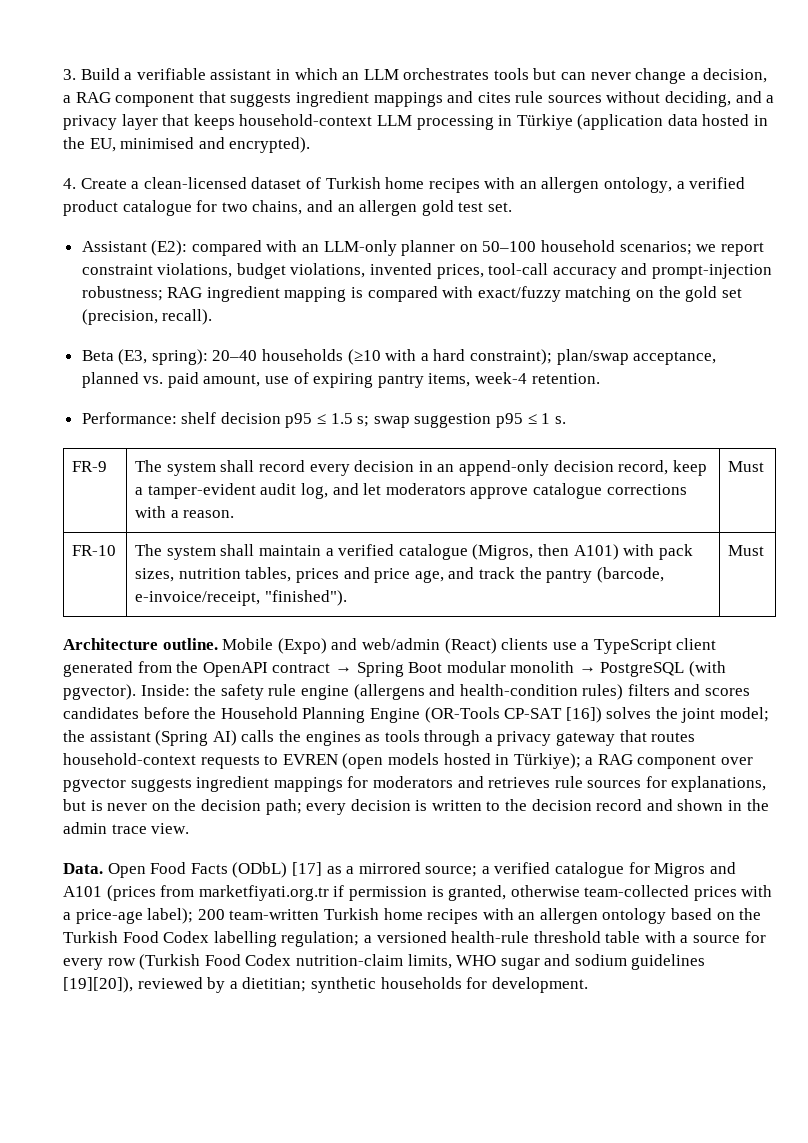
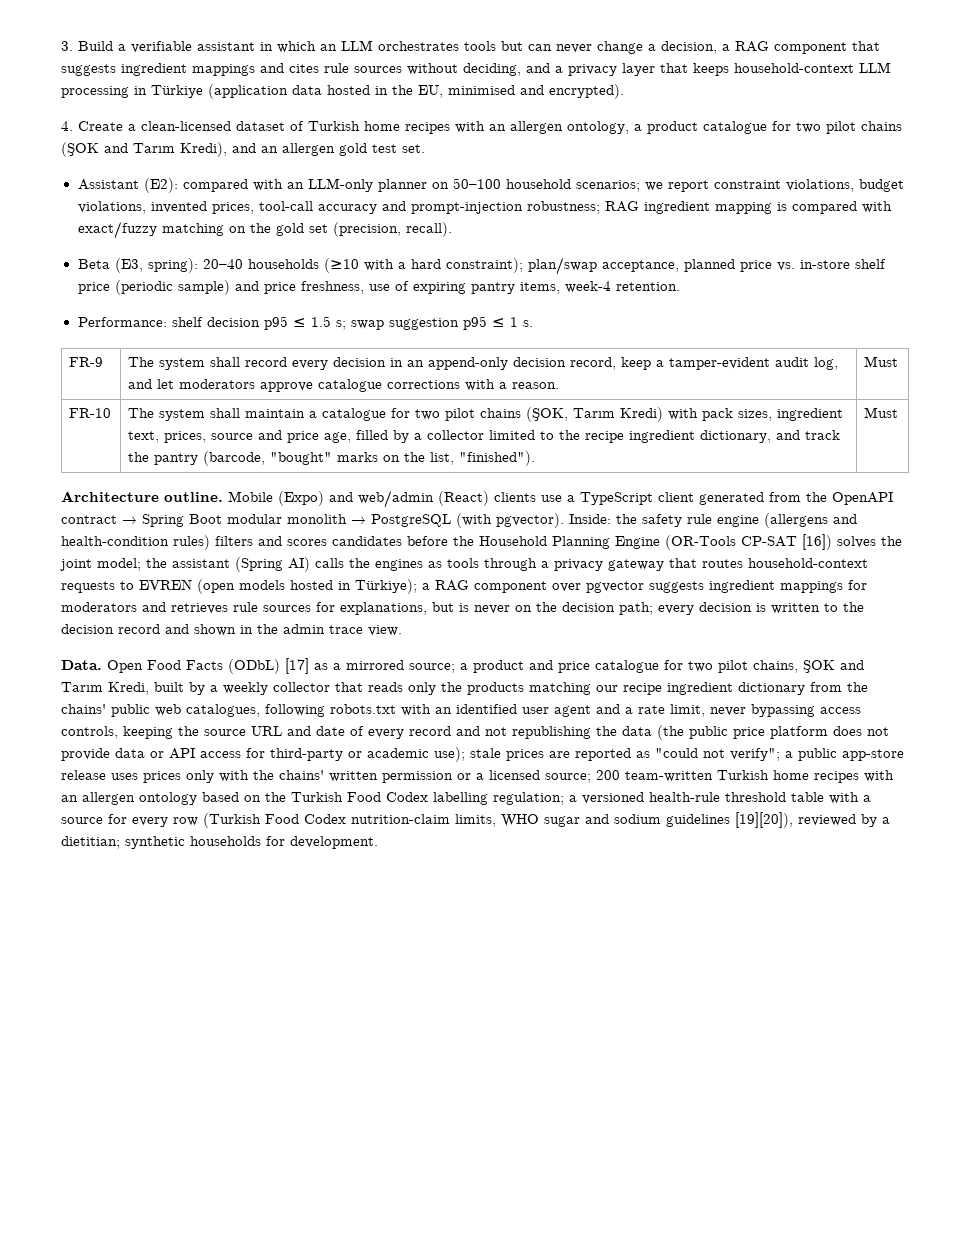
- 4. Create a clean-licensed dataset of Turkish home recipes with an allergen ontology, a verified product catalogue for two chains, and an allergen gold test set.
+ 4. Create a clean-licensed dataset of Turkish home recipes with an allergen ontology, a product catalogue for two pilot chains (ŞOK and Tarım Kredi), and an allergen gold test set.
- Beta (E3, spring): 20–40 households (≥10 with a hard constraint); plan/swap acceptance, planned vs. paid amount, use of expiring pantry items, week-4 retention.
+ Beta (E3, spring): 20–40 households (≥10 with a hard constraint); plan/swap acceptance, planned price vs. in-store shelf price (periodic sample) and price freshness, use of expiring pantry items, week-4 retention.
- The system shall maintain a verified catalogue (Migros, then A101) with pack sizes, nutrition tables, prices and price age, and track the pantry (barcode, e-invoice/receipt, "finished").
+ The system shall maintain a catalogue for two pilot chains (ŞOK, Tarım Kredi) with pack sizes, ingredient text, prices, source and price age, filled by a collector limited to the recipe ingredient dictionary, and track the pantry (barcode, "bought" marks on the list, "finished").
- Open Food Facts (ODbL) [17] as a mirrored source; a verified catalogue for Migros and A101 (prices from marketfiyati.org.tr if permission is granted, otherwise team-collected prices with a price-age label); 200 team-written Turkish home recipes with an allergen ontology based on the Turkish Food Codex labelling regulation; a versioned health-rule threshold table with a source for every row (Turkish Food Codex nutrition-claim limits, WHO sugar and sodium guidelines [19][20]), reviewed by a dietitian; synthetic households for development.
+ Open Food Facts (ODbL) [17] as a mirrored source; a product and price catalogue for two pilot chains, ŞOK and Tarım Kredi, built by a weekly collector that reads only the products matching our recipe ingredient dictionary from the chains' public web catalogues, following robots.txt with an identified user agent and a rate limit, never bypassing access controls, keeping the source URL and date of every record and not republishing the data (the public price platform does not provide data or API access for third-party or academic use); stale prices are reported as "could not verify"; a public app-store release uses prices only with the chains' written permission or a licensed source; 200 team-written Turkish home recipes with an allergen ontology based on the Turkish Food Codex labelling regulation; a versioned health-rule threshold table with a source for every row (Turkish Food Codex nutrition-claim limits, WHO sugar and sodium guidelines [19][20]), reviewed by a dietitian; synthetic households for development.

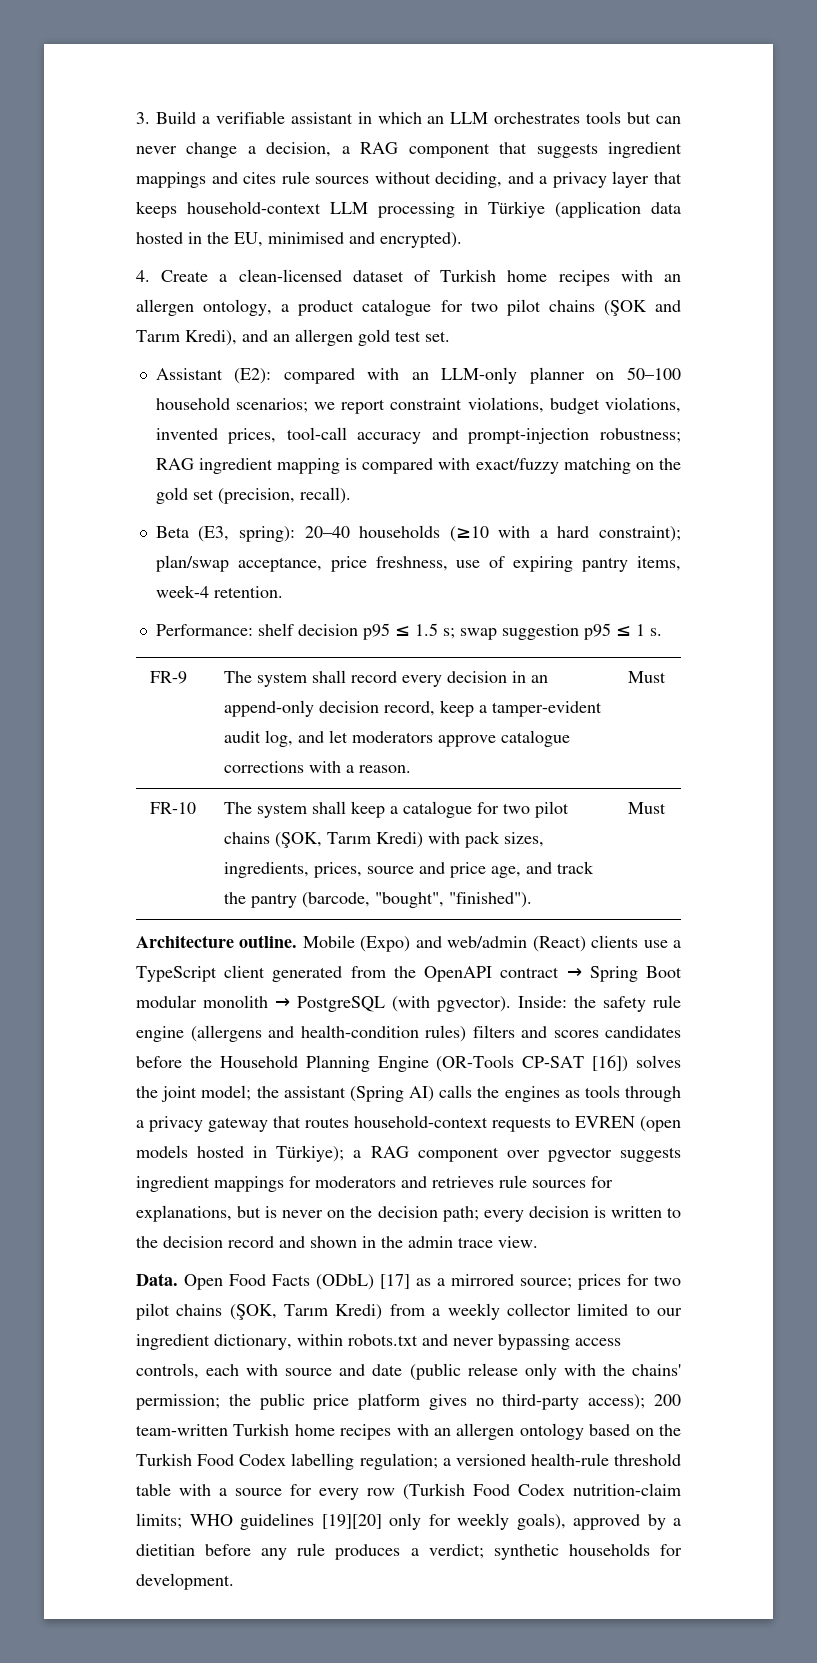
- Beta (E3, spring): 20–40 households (≥10 with a hard constraint); plan/swap acceptance, planned price vs. in-store shelf price (periodic sample) and price freshness, use of expiring pantry items, week-4 retention.
+ Beta (E3, spring): 20–40 households (≥10 with a hard constraint); plan/swap acceptance, price freshness, use of expiring pantry items, week-4 retention.
- The system shall maintain a catalogue for two pilot chains (ŞOK, Tarım Kredi) with pack sizes, ingredient text, prices, source and price age, filled by a collector limited to the recipe ingredient dictionary, and track the pantry (barcode, "bought" marks on the list, "finished").
+ The system shall keep a catalogue for two pilot chains (ŞOK, Tarım Kredi) with pack sizes, ingredients, prices, source and price age, and track the pantry (barcode, "bought", "finished").
- Open Food Facts (ODbL) [17] as a mirrored source; a product and price catalogue for two pilot chains, ŞOK and Tarım Kredi, built by a weekly collector that reads only the products matching our recipe ingredient dictionary from the chains' public web catalogues, following robots.txt with an identified user agent and a rate limit, never bypassing access controls, keeping the source URL and date of every record and not republishing the data (the public price platform does not provide data or API access for third-party or academic use); stale prices are reported as "could not verify"; a public app-store release uses prices only with the chains' written permission or a licensed source; 200 team-written Turkish home recipes with an allergen ontology based on the Turkish Food Codex labelling regulation; a versioned health-rule threshold table with a source for every row (Turkish Food Codex nutrition-claim limits, WHO sugar and sodium guidelines [19][20]), reviewed by a dietitian; synthetic households for development.
+ Open Food Facts (ODbL) [17] as a mirrored source; prices for two pilot chains (ŞOK, Tarım Kredi) from a weekly collector limited to our ingredient dictionary, within robots.txt and never bypassing access controls, each with source and date (public release only with the chains' permission; the public price platform gives no third-party access); 200 team-written Turkish home recipes with an allergen ontology based on the Turkish Food Codex labelling regulation; a versioned health-rule threshold table with a source for every row (Turkish Food Codex nutrition-claim limits; WHO guidelines [19][20] only for weekly goals), approved by a dietitian before any rule produces a verdict; synthetic households for development.

